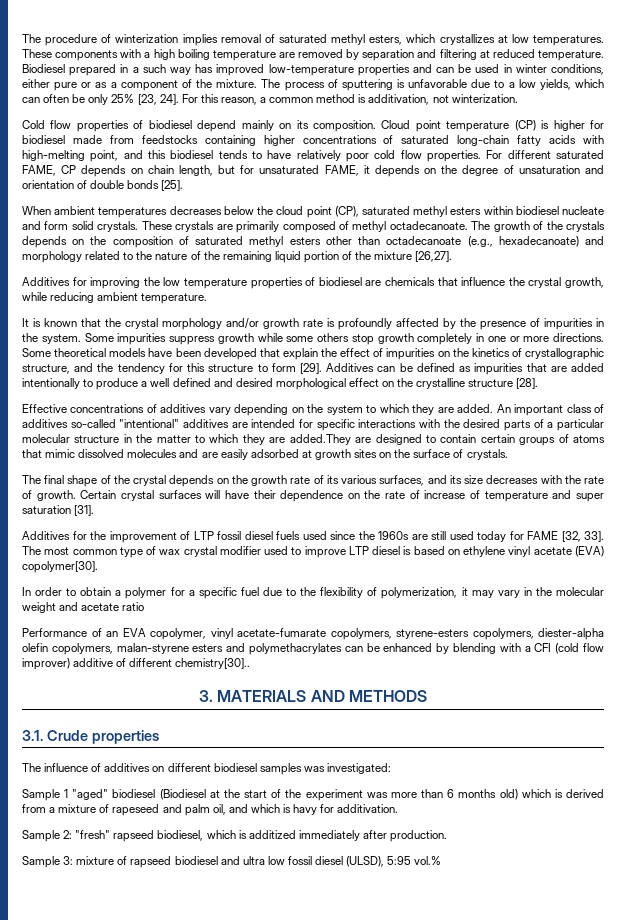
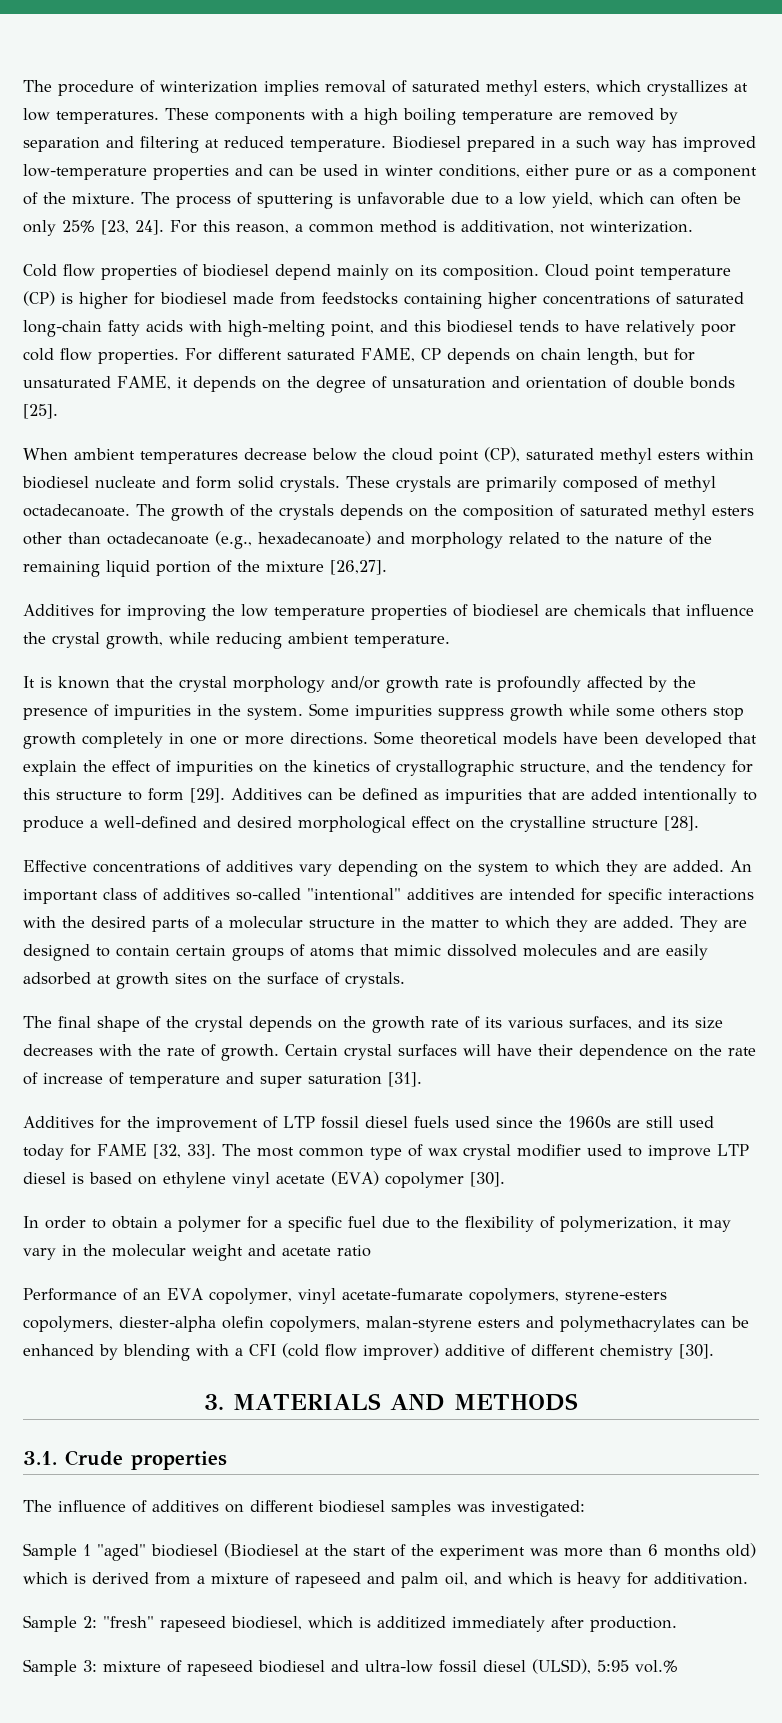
- The process of sputtering is unfavorable due to a low yields, which can often be only 25% [23, 24].
+ The process of sputtering is unfavorable due to a low yield, which can often be only 25% [23, 24].
- When ambient temperatures decreases below the cloud point (CP), saturated methyl esters within biodiesel nucleate and form solid crystals.
+ When ambient temperatures decrease below the cloud point (CP), saturated methyl esters within biodiesel nucleate and form solid crystals.
- Additives can be defined as impurities that are added intentionally to produce a well defined and desired morphological effect on the crystalline structure [28].
+ Additives can be defined as impurities that are added intentionally to produce a well-defined and desired morphological effect on the crystalline structure [28].
- An important class of additives so-called "intentional" additives are intended for specific interactions with the desired parts of a particular molecular structure in the matter to which they are added.They are designed to contain certain groups of atoms that mimic dissolved molecules and are easily adsorbed at growth sites on the surface of crystals.
+ An important class of additives so-called "intentional" additives are intended for specific interactions with the desired parts of a molecular structure in the matter to which they are added. They are designed to contain certain groups of atoms that mimic dissolved molecules and are easily adsorbed at growth sites on the surface of crystals.
- The most common type of wax crystal modifier used to improve LTP diesel is based on ethylene vinyl acetate (EVA) copolymer[30].
+ The most common type of wax crystal modifier used to improve LTP diesel is based on ethylene vinyl acetate (EVA) copolymer [30].
- Performance of an EVA copolymer, vinyl acetate-fumarate copolymers, styrene-esters copolymers, diester-alpha olefin copolymers, malan-styrene esters and polymethacrylates can be enhanced by blending with a CFI (cold flow improver) additive of different chemistry[30]..
+ Performance of an EVA copolymer, vinyl acetate-fumarate copolymers, styrene-esters copolymers, diester-alpha olefin copolymers, malan-styrene esters and polymethacrylates can be enhanced by blending with a CFI (cold flow improver) additive of different chemistry [30].
- Sample 1 "aged" biodiesel (Biodiesel at the start of the experiment was more than 6 months old) which is derived from a mixture of rapeseed and palm oil, and which is havy for additivation.
+ Sample 1 "aged" biodiesel (Biodiesel at the start of the experiment was more than 6 months old) which is derived from a mixture of rapeseed and palm oil, and which is heavy for additivation.
- Sample 2: "fresh" rapseed biodiesel, which is additized immediately after production.
+ Sample 2: "fresh" rapeseed biodiesel, which is additized immediately after production.
- Sample 3: mixture of rapseed biodiesel and ultra low fossil diesel (ULSD), 5:95 vol.%
+ Sample 3: mixture of rapeseed biodiesel and ultra-low fossil diesel (ULSD), 5:95 vol.%

